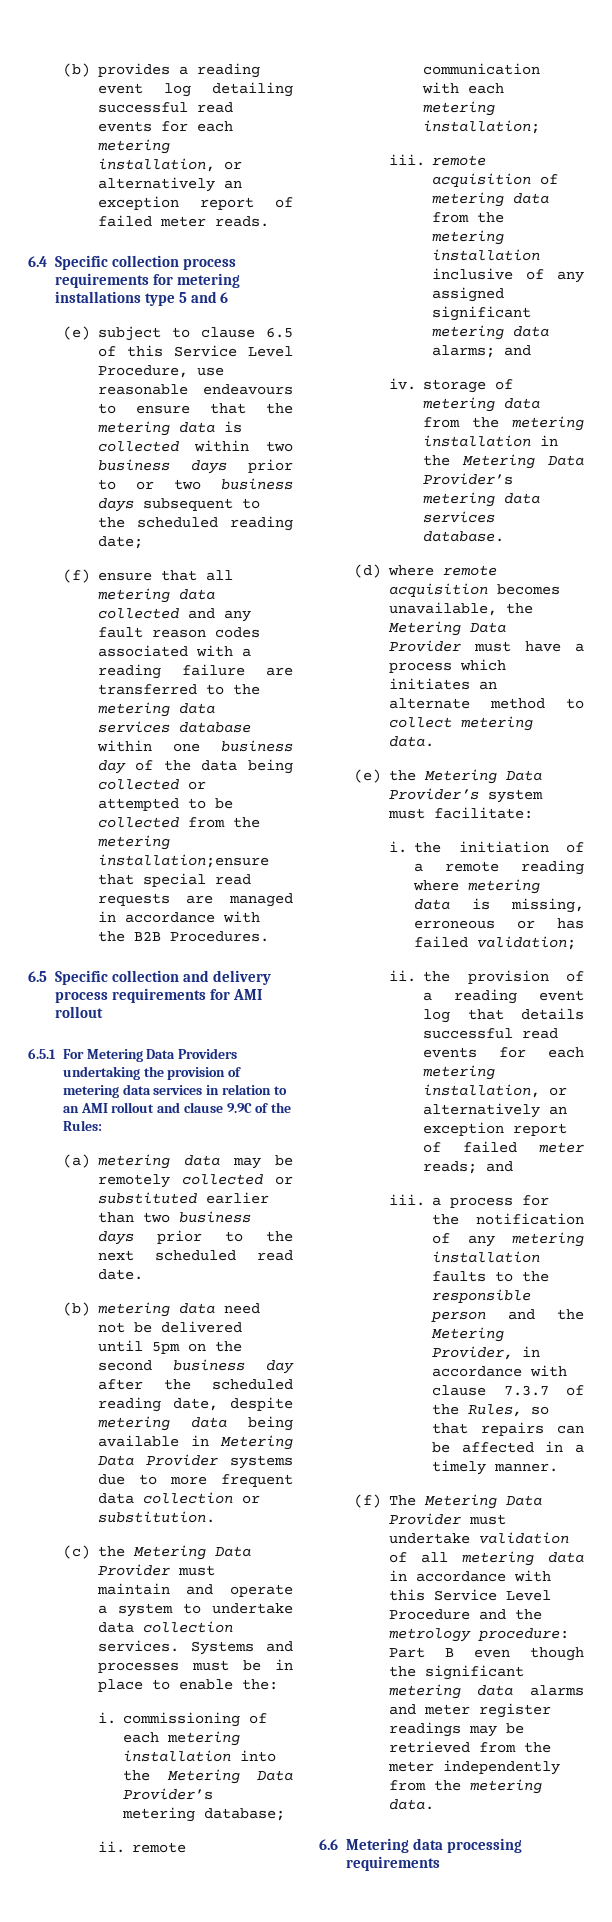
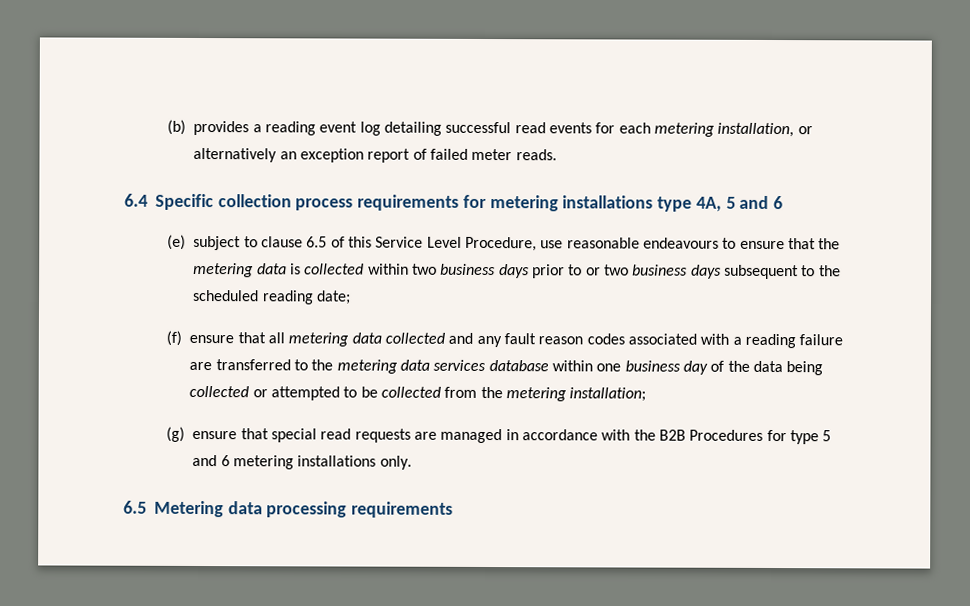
- 6.4 Specific collection process requirements for metering installations type 5 and 6
+ 6.4 Specific collection process requirements for metering installations type 4A, 5 and 6
- (f) ensure that all metering data collected and any fault reason codes associated with a reading failure are transferred to the metering data services database within one business day of the data being collected or attempted to be collected from the metering installation;ensure that special read requests are managed in accordance with the B2B Procedures.
- 6.5 Specific collection and delivery process requirements for AMI rollout
- 6.5.1 For Metering Data Providers undertaking the provision of metering data services in relation to an AMI rollout and clause 9.9C of the Rules:
- (a) metering data may be remotely collected or substituted earlier than two business days prior to the next scheduled read date.
- (b) metering data need not be delivered until 5pm on the second business day after the scheduled reading date, despite metering data being available in Metering Data Provider systems due to more frequent data collection or substitution.
- (c) the Metering Data Provider must maintain and operate a system to undertake data collection services. Systems and processes must be in place to enable the:
- i. commissioning of each metering installation into the Metering Data Provider’s metering database;
- ii. remote communication with each metering installation;
- iii. remote acquisition of metering data from the metering installation inclusive of any assigned significant metering data alarms; and
- iv. storage of metering data from the metering installation in the Metering Data Provider’s metering data services database.
- (d) where remote acquisition becomes unavailable, the Metering Data Provider must have a process which initiates an alternate method to collect metering data.
- (e) the Metering Data Provider’s system must facilitate:
- i. the initiation of a remote reading where metering data is missing, erroneous or has failed validation;
- ii. the provision of a reading event log that details successful read events for each metering installation, or alternatively an exception report of failed meter reads; and
- iii. a process for the notification of any metering installation faults to the responsible person and the Metering Provider, in accordance with clause 7.3.7 of the Rules, so that repairs can be affected in a timely manner.
- (f) The Metering Data Provider must undertake validation of all metering data in accordance with this Service Level Procedure and the metrology procedure: Part B even though the significant metering data alarms and meter register readings may be retrieved from the meter independently from the metering data.
- 6.6 Metering data processing requirements
+ (f) ensure that all metering data collected and any fault reason codes associated with a reading failure are transferred to the metering data services database within one business day of the data being collected or attempted to be collected from the metering installation;
+ (g) ensure that special read requests are managed in accordance with the B2B Procedures for type 5 and 6 metering installations only.
+ 6.5 Metering data processing requirements

